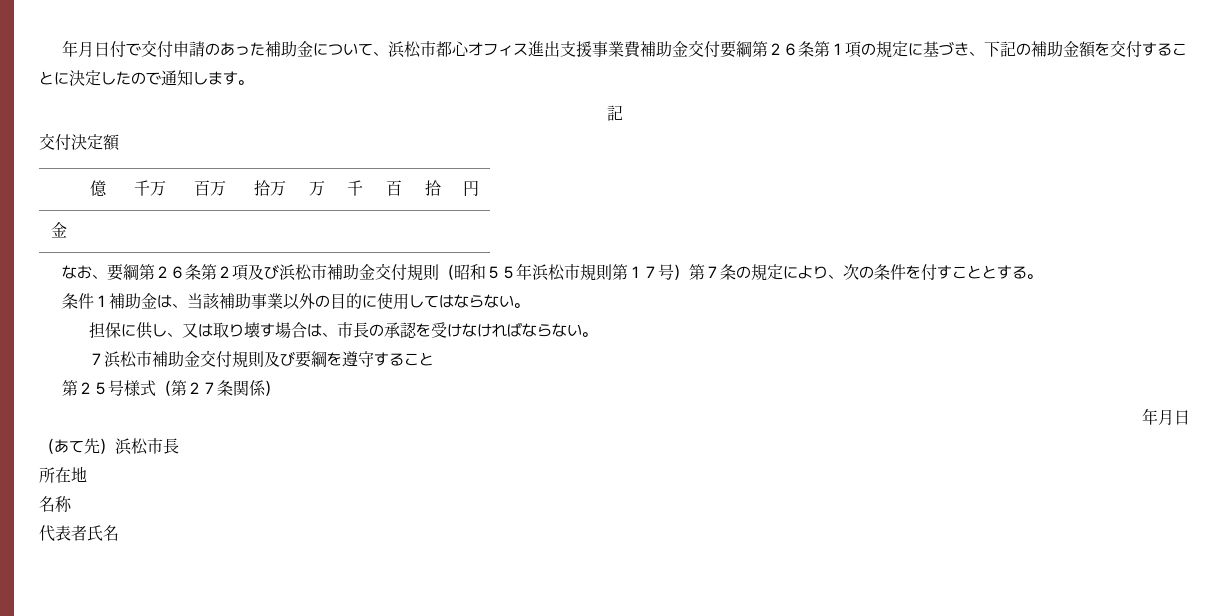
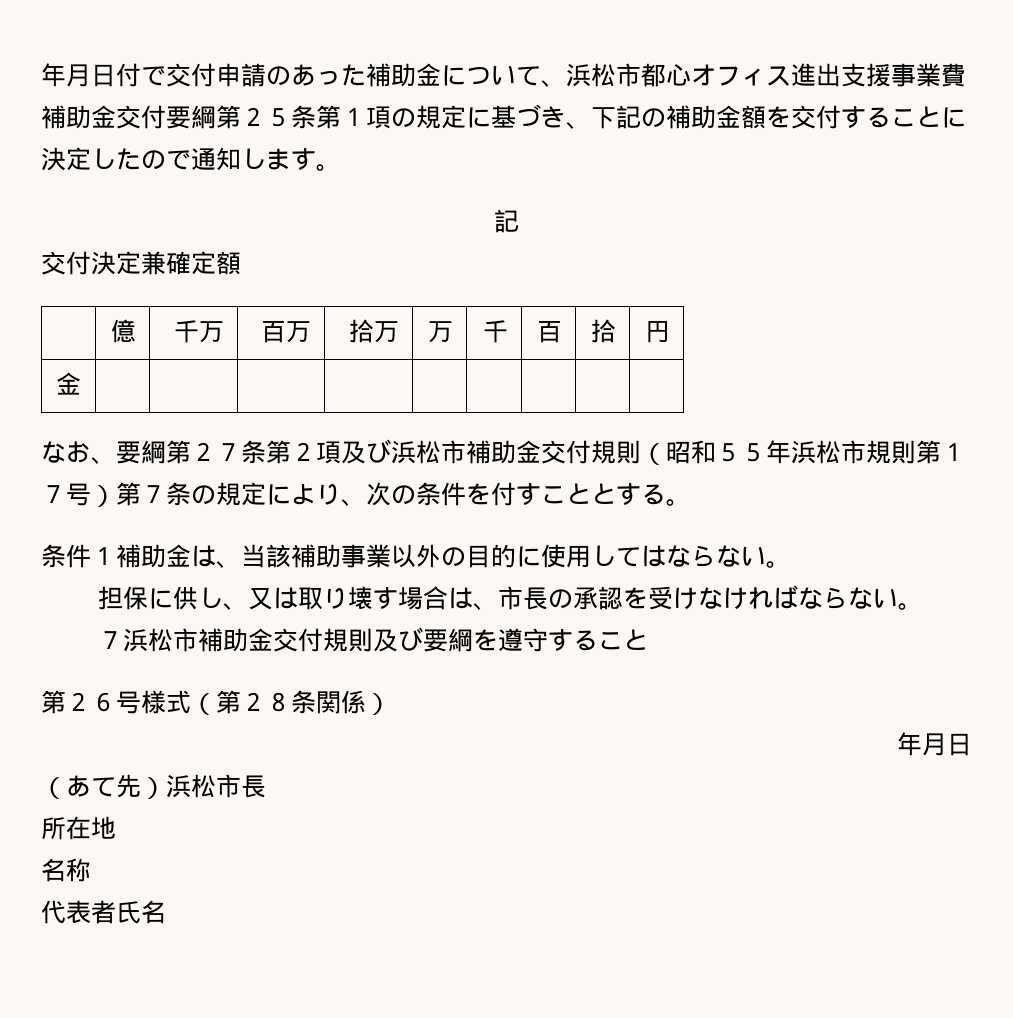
- 年月日付で交付申請のあった補助金について、浜松市都心オフィス進出支援事業費補助金交付要綱第２６条第１項の規定に基づき、下記の補助金額を交付することに決定したので通知します。
+ 年月日付で交付申請のあった補助金について、浜松市都心オフィス進出支援事業費補助金交付要綱第２５条第１項の規定に基づき、下記の補助金額を交付することに決定したので通知します。
- 交付決定額
+ 交付決定兼確定額
- なお、要綱第２６条第２項及び浜松市補助金交付規則（昭和５５年浜松市規則第１７号）第７条の規定により、次の条件を付すこととする。
+ なお、要綱第２７条第２項及び浜松市補助金交付規則（昭和５５年浜松市規則第１７号）第７条の規定により、次の条件を付すこととする。
- 第２５号様式（第２７条関係）
+ 第２６号様式（第２８条関係）

